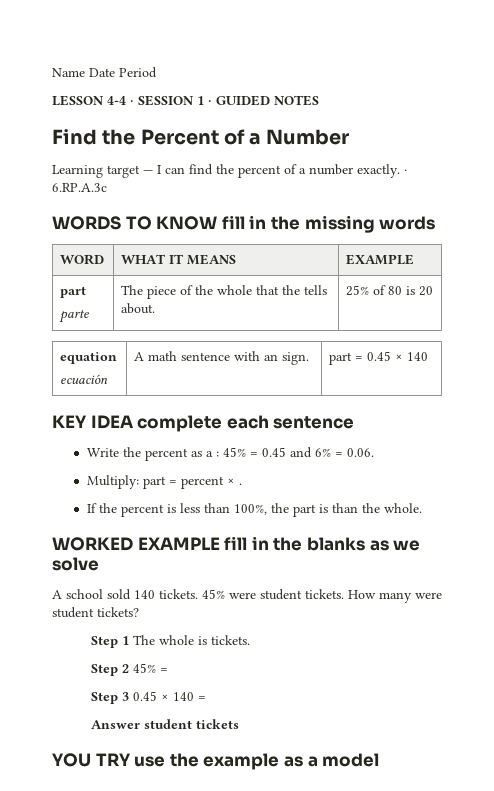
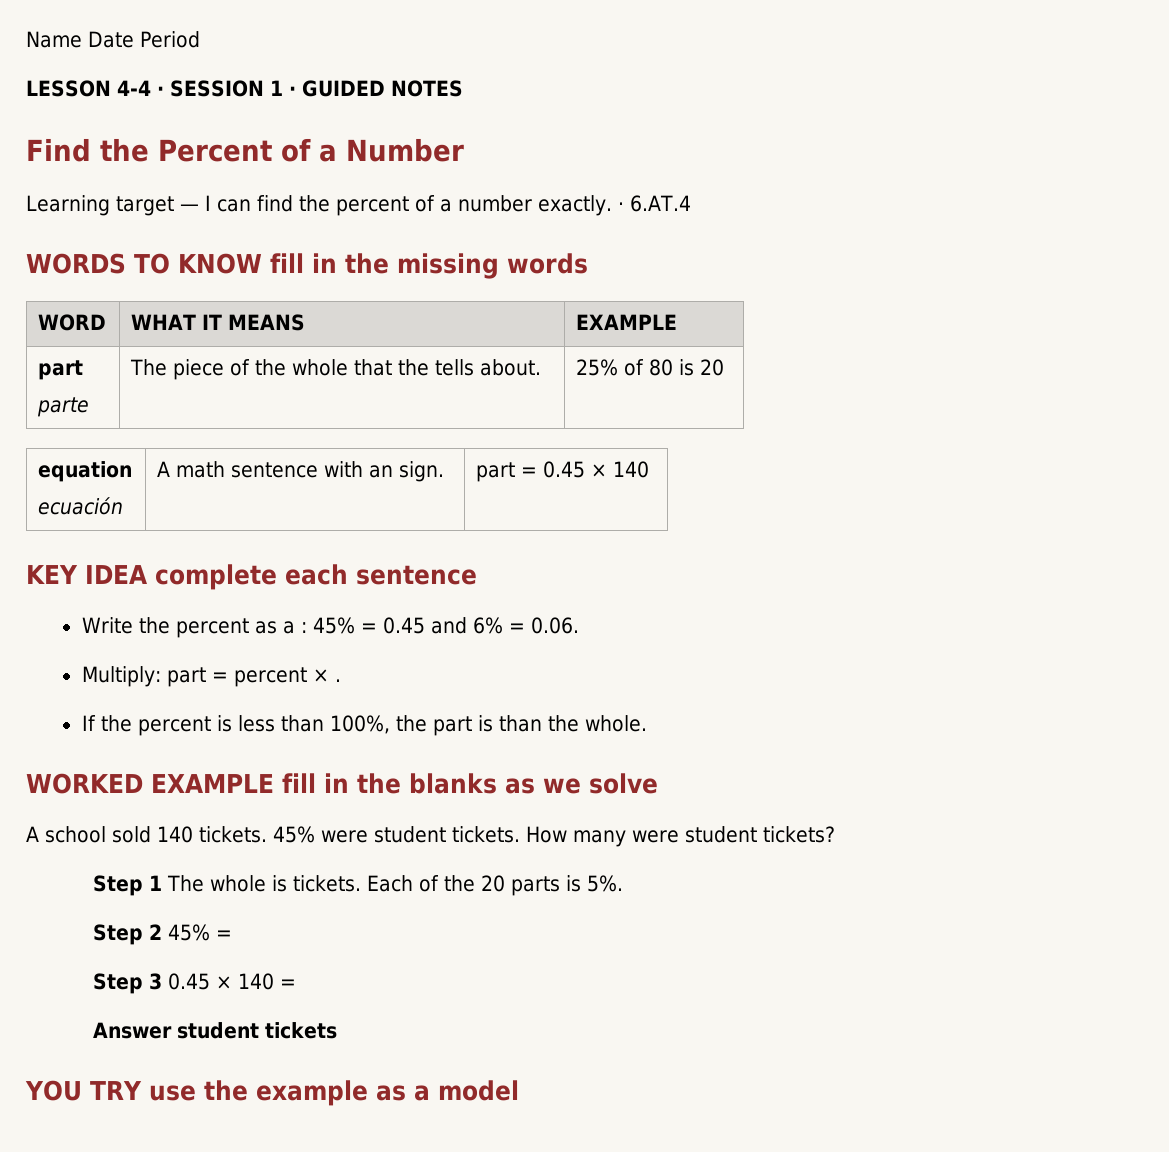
- · 6.RP.A.3c
+ · 6.AT.4
+ Each of the 20 parts is 5%.

